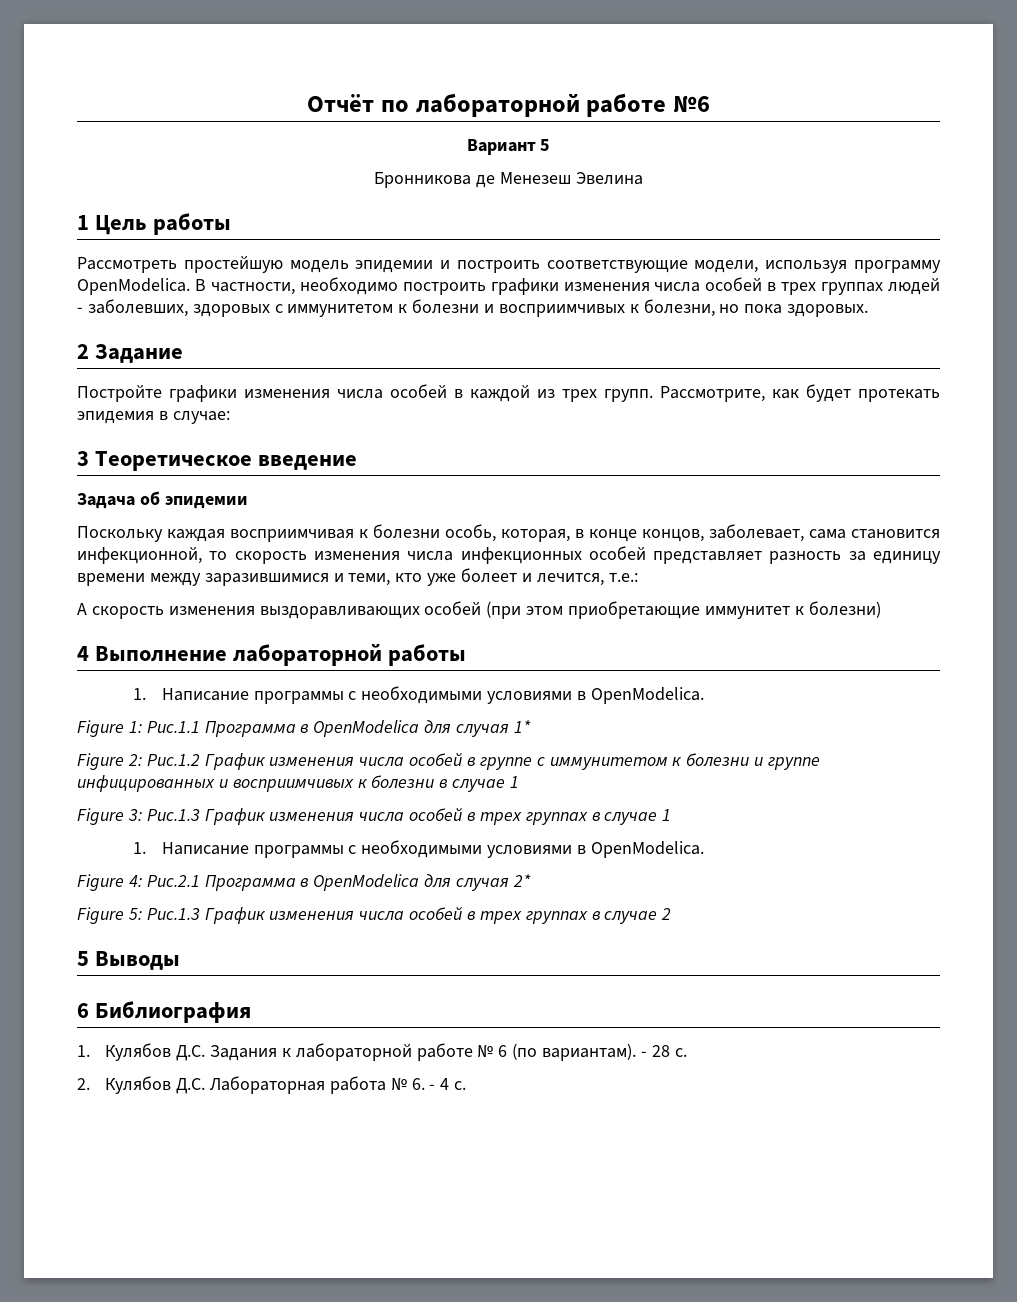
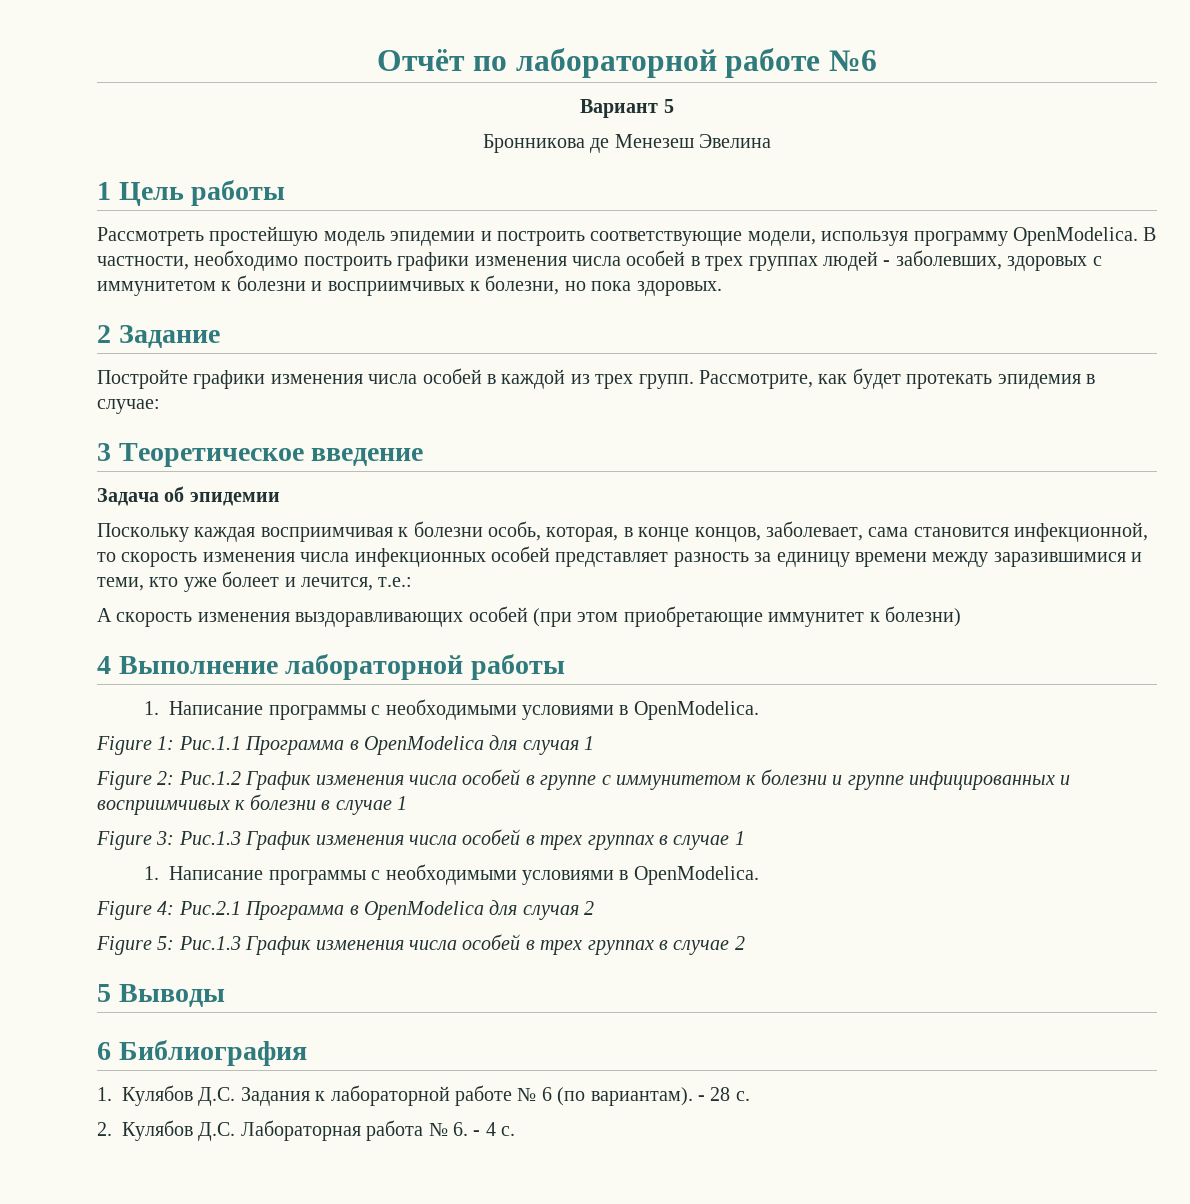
- Figure 1: Рис.1.1 Программа в OpenModelica для случая 1*
+ Figure 1: Рис.1.1 Программа в OpenModelica для случая 1
- Figure 4: Рис.2.1 Программа в OpenModelica для случая 2*
+ Figure 4: Рис.2.1 Программа в OpenModelica для случая 2

